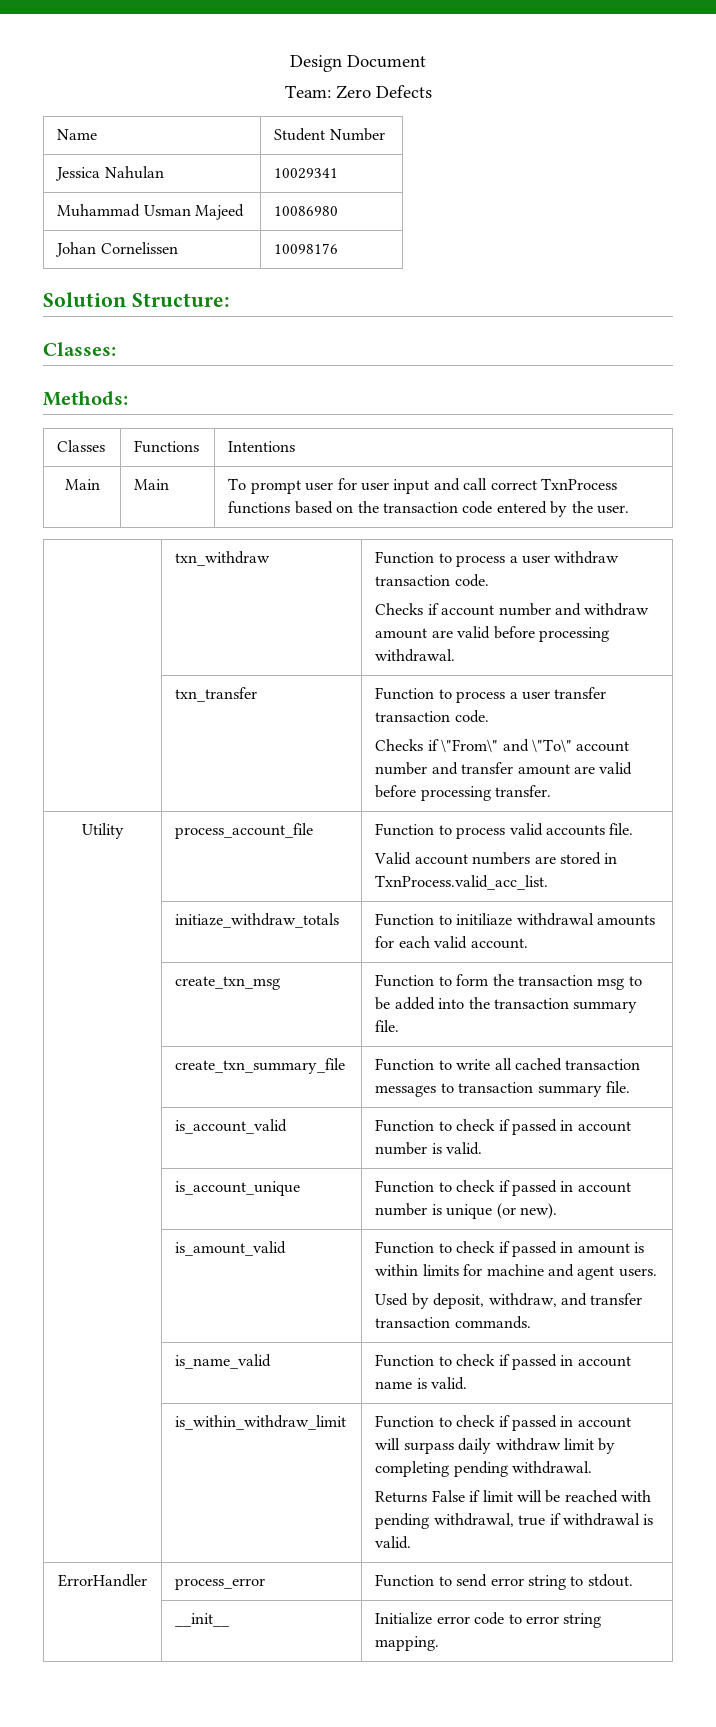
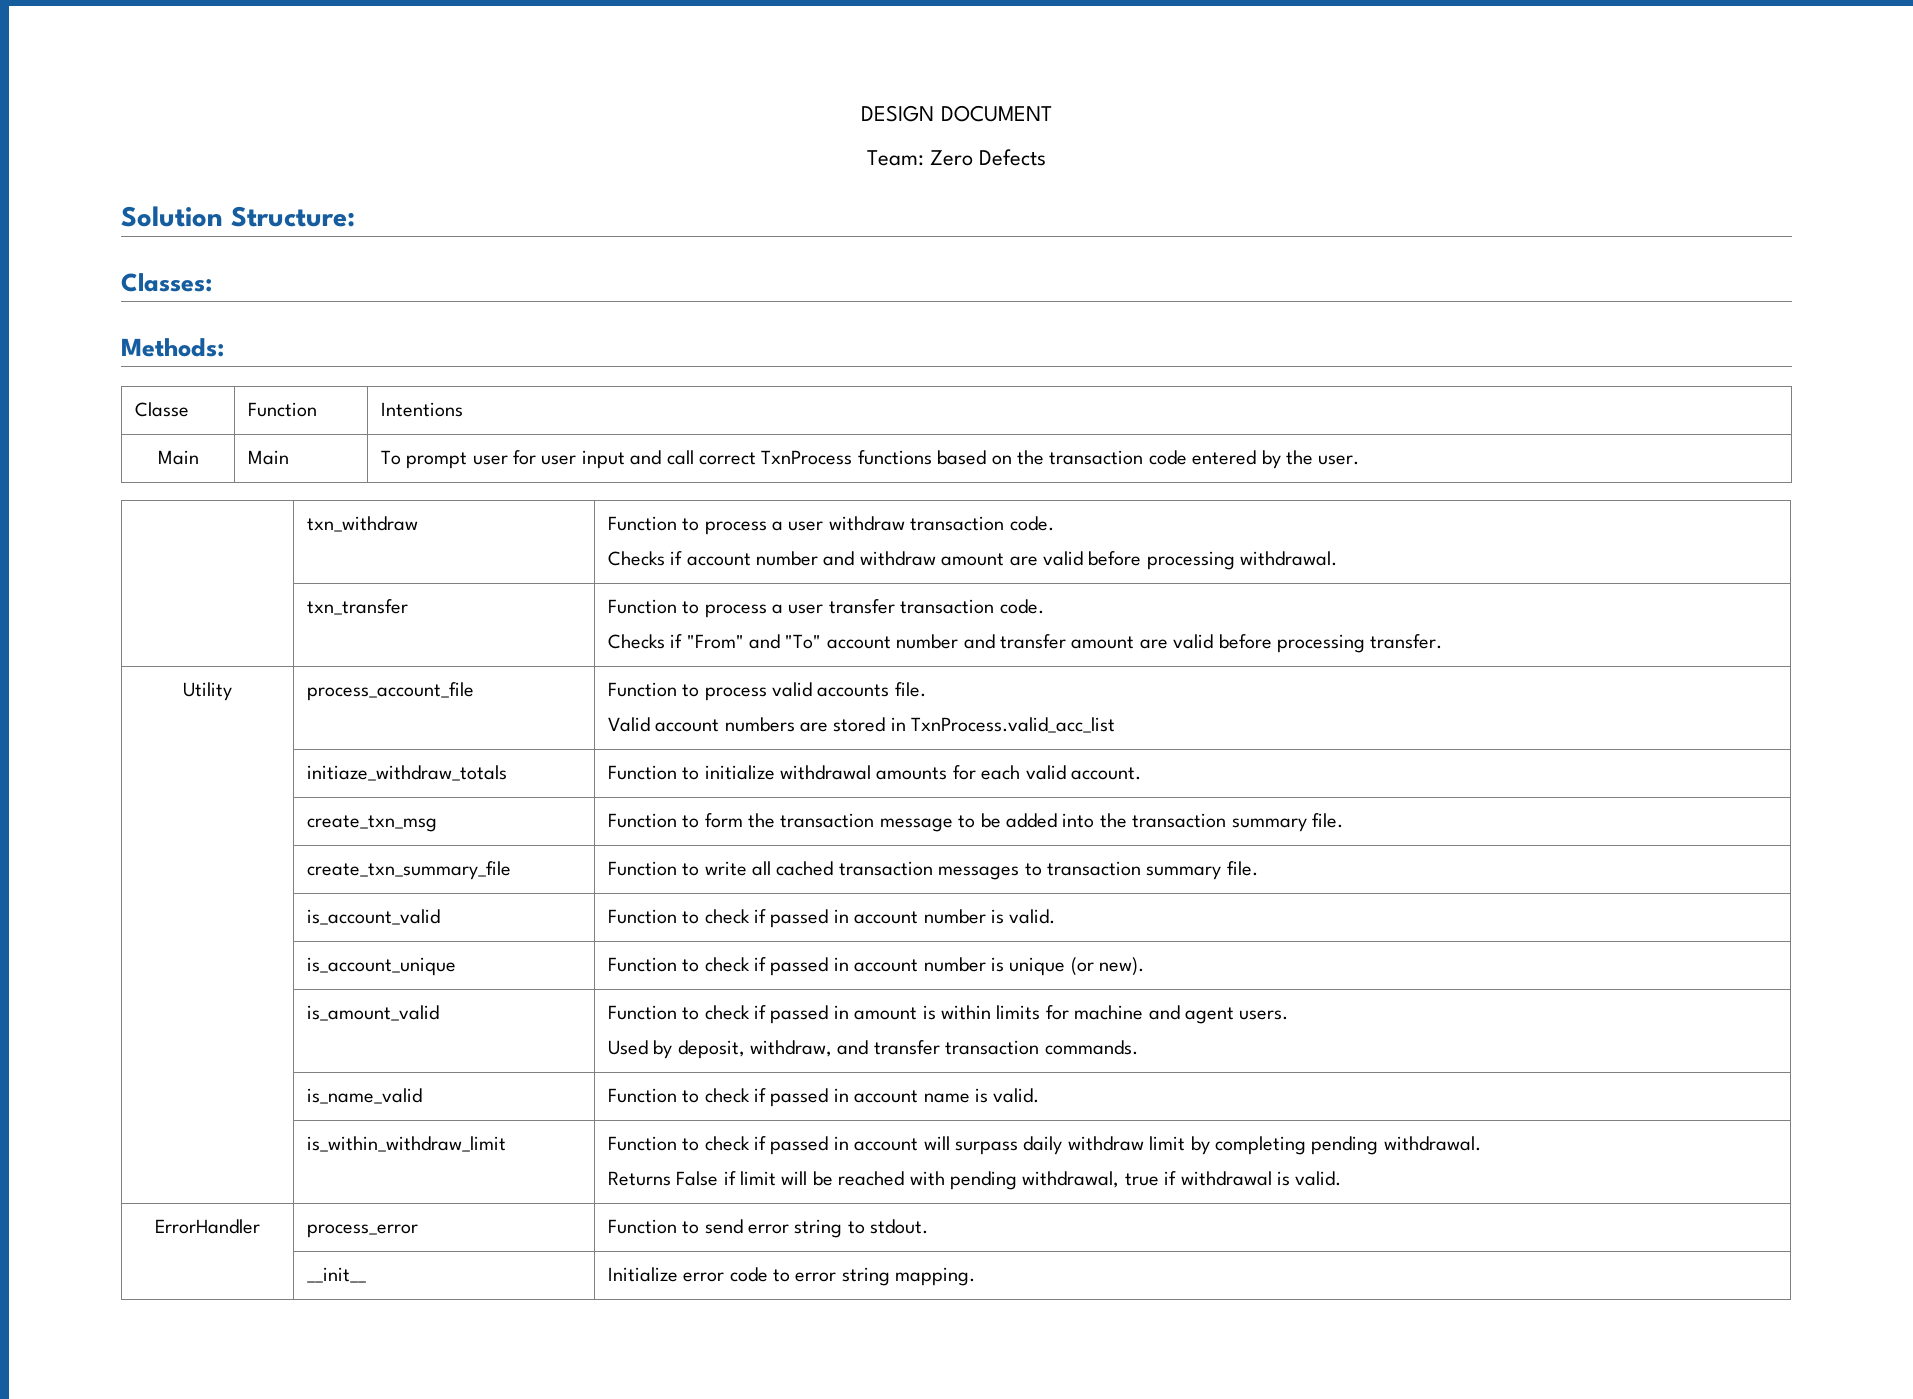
- Design Document
+ DESIGN DOCUMENT
- Name | Student Number
- Jessica Nahulan | 10029341
- Muhammad Usman Majeed | 10086980
- Johan Cornelissen | 10098176
- Classes | Functions | Intentions
+ Classe | Function | Intentions
  | txn_transfer | Function to process a user transfer transaction code.
- Checks if \"From\" and \"To\" account number and transfer amount are valid before processing transfer.
+ Checks if "From" and "To" account number and transfer amount are valid before processing transfer.
  Utility | process_account_file | Function to process valid accounts file.
- Valid account numbers are stored in TxnProcess.valid_acc_list.
+ Valid account numbers are stored in TxnProcess.valid_acc_list
- | initiaze_withdraw_totals | Function to initiliaze withdrawal amounts for each valid account.
+ | initiaze_withdraw_totals | Function to initialize withdrawal amounts for each valid account.
- | create_txn_msg | Function to form the transaction msg to be added into the transaction summary file.
+ | create_txn_msg | Function to form the transaction message to be added into the transaction summary file.

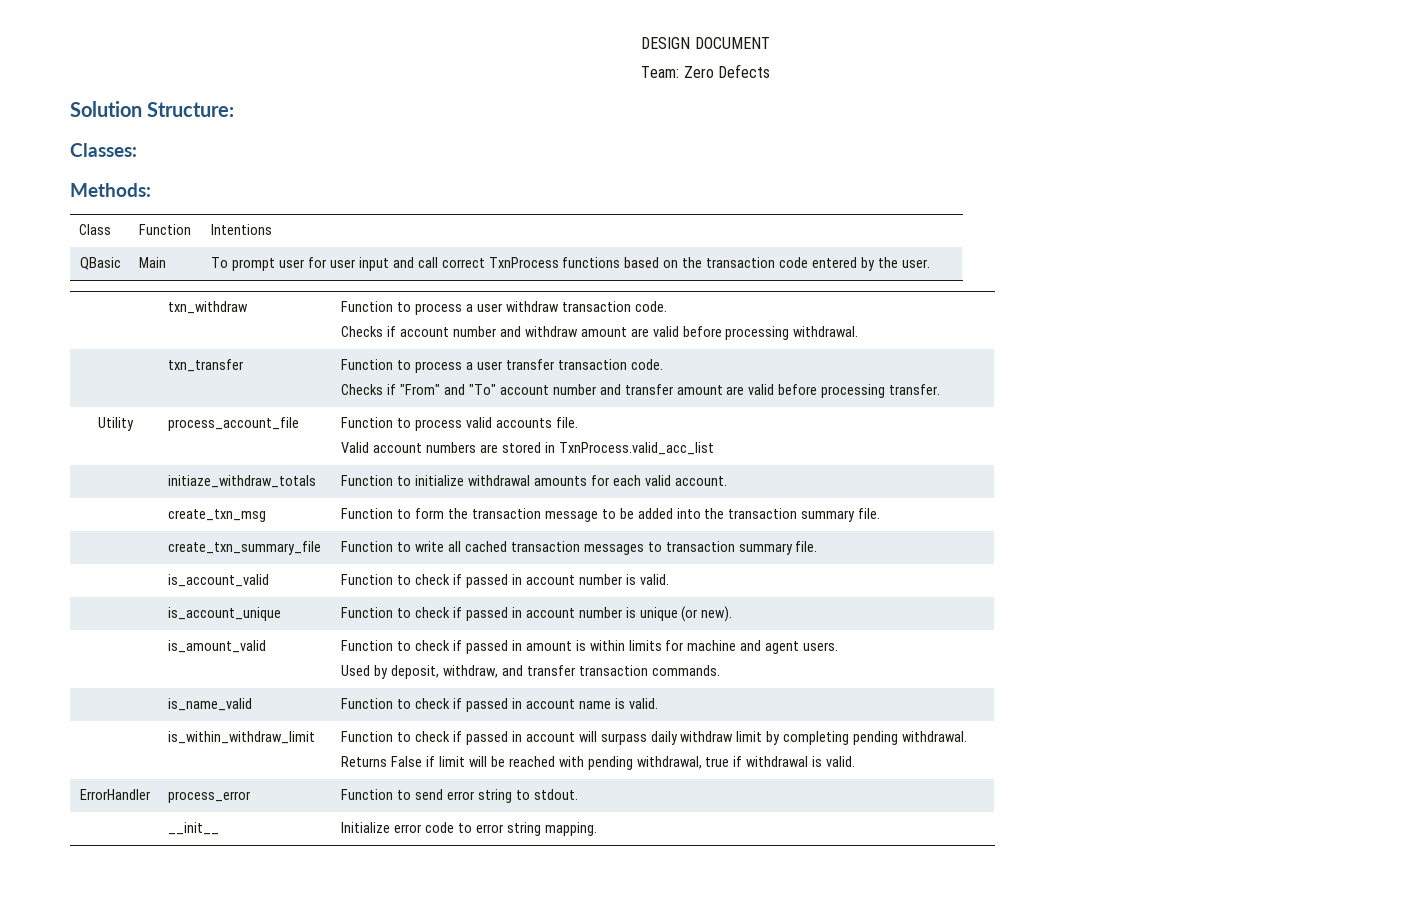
- Classe | Function | Intentions
+ Class | Function | Intentions
- Main | Main | To prompt user for user input and call correct TxnProcess functions based on the transaction code entered by the user.
+ QBasic | Main | To prompt user for user input and call correct TxnProcess functions based on the transaction code entered by the user.

